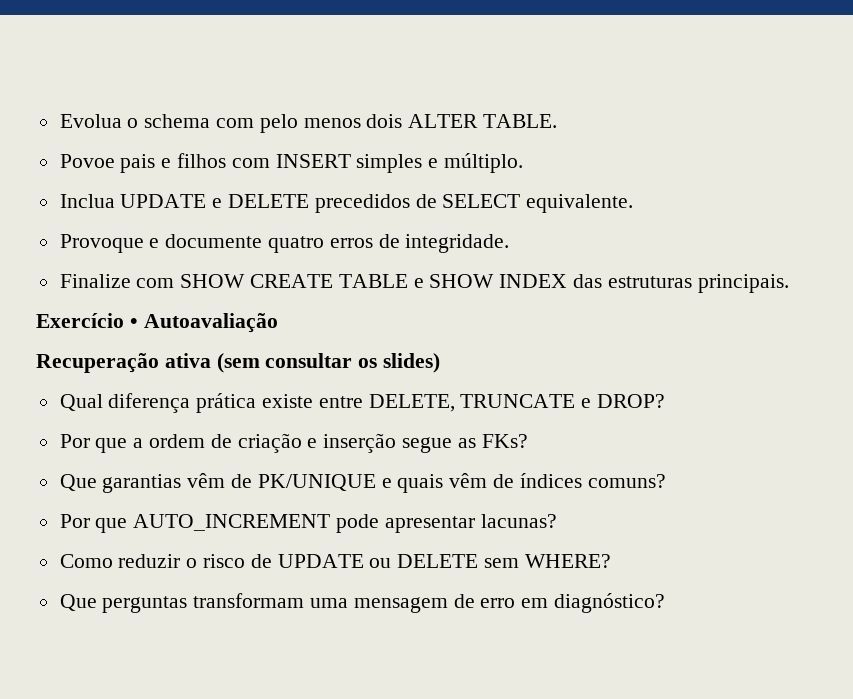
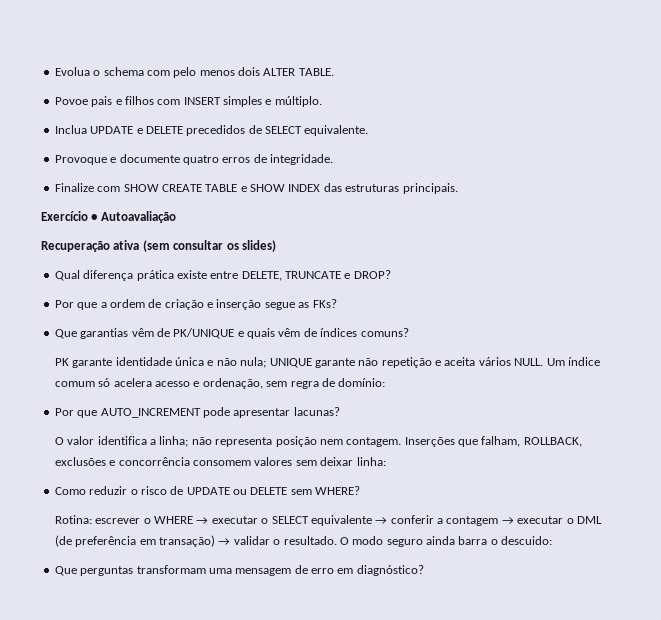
+ PK garante identidade única e não nula; UNIQUE garante não repetição e aceita vários NULL. Um índice comum só acelera acesso e ordenação, sem regra de domínio:
+ O valor identifica a linha; não representa posição nem contagem. Inserções que falham, ROLLBACK, exclusões e concorrência consomem valores sem deixar linha:
+ Rotina: escrever o WHERE → executar o SELECT equivalente → conferir a contagem → executar o DML (de preferência em transação) → validar o resultado. O modo seguro ainda barra o descuido:

